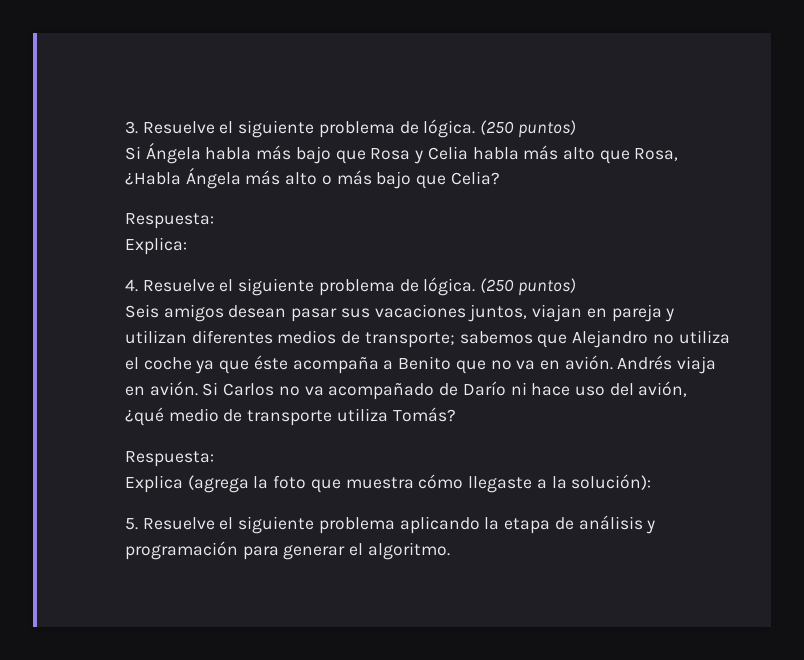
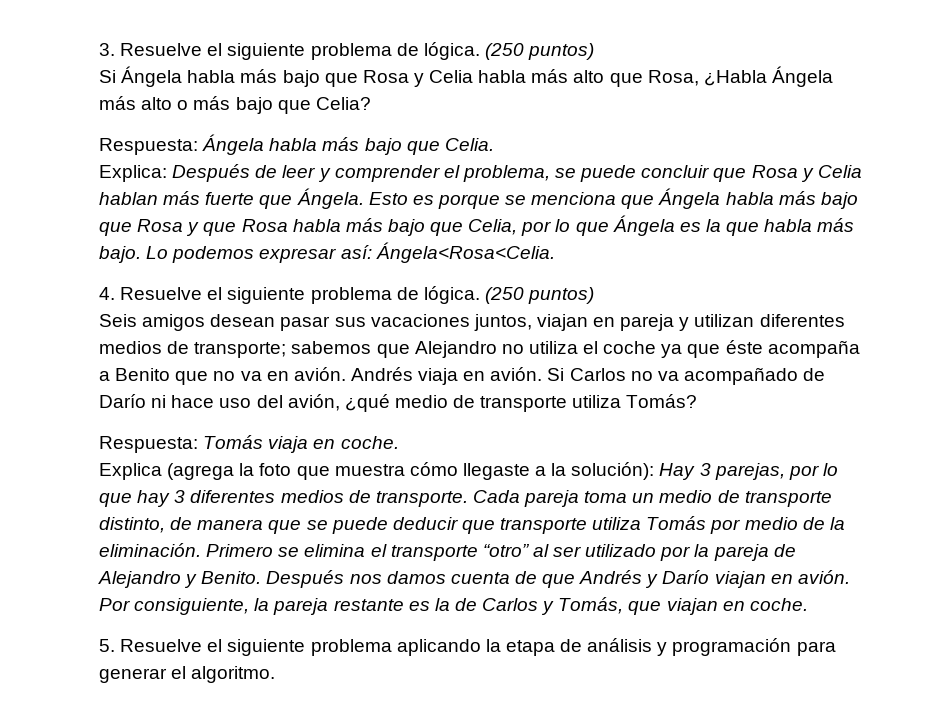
  Si Ángela habla más bajo que Rosa y Celia habla más alto que Rosa, ¿Habla Ángela más alto o más bajo que Celia?
- Respuesta:
- Explica:
+ Respuesta: Ángela habla más bajo que Celia.
+ Explica: Después de leer y comprender el problema, se puede concluir que Rosa y Celia hablan más fuerte que Ángela. Esto es porque se menciona que Ángela habla más bajo que Rosa y que Rosa habla más bajo que Celia, por lo que Ángela es la que habla más bajo. Lo podemos expresar así: Ángela<Rosa<Celia.
  Si Carlos no va acompañado de Darío ni hace uso del avión, ¿qué medio de transporte utiliza Tomás?
- Respuesta:
+ Respuesta: Tomás viaja en coche.
- Explica (agrega la foto que muestra cómo llegaste a la solución):
+ Explica (agrega la foto que muestra cómo llegaste a la solución): Hay 3 parejas, por lo que hay 3 diferentes medios de transporte. Cada pareja toma un medio de transporte distinto, de manera que se puede deducir que transporte utiliza Tomás por medio de la eliminación. Primero se elimina el transporte “otro” al ser utilizado por la pareja de Alejandro y Benito. Después nos damos cuenta de que Andrés y Darío viajan en avión. Por consiguiente, la pareja restante es la de Carlos y Tomás, que viajan en coche.

